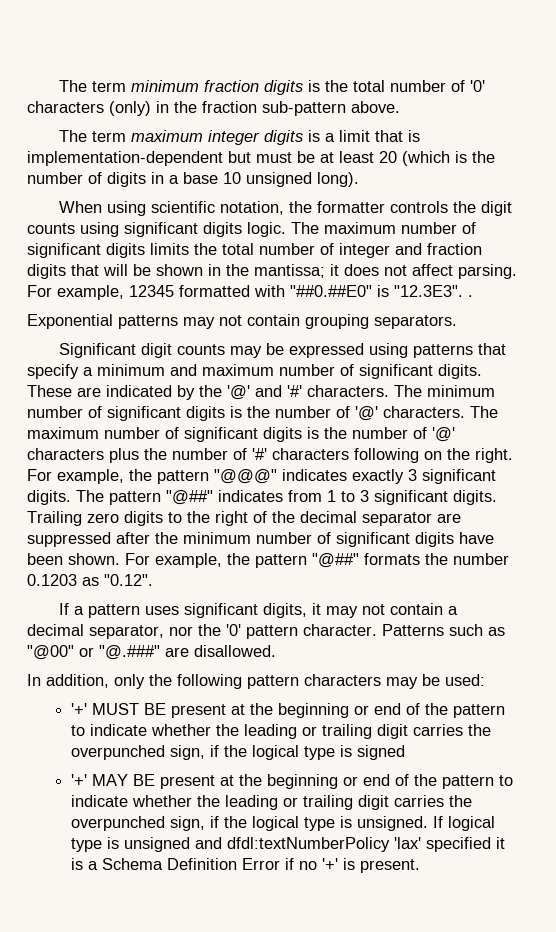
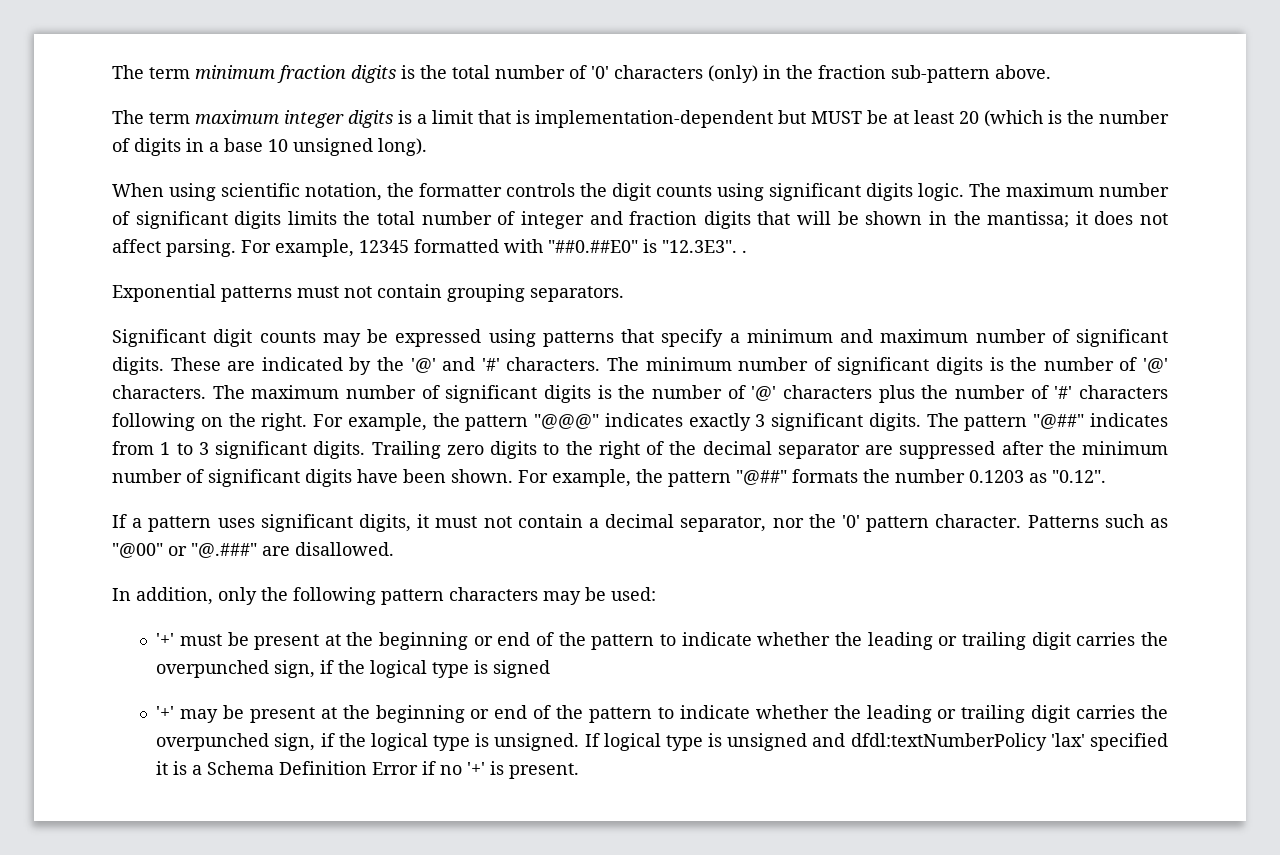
- The term maximum integer digits is a limit that is implementation-dependent but must be at least 20 (which is the number of digits in a base 10 unsigned long).
+ The term maximum integer digits is a limit that is implementation-dependent but MUST be at least 20 (which is the number of digits in a base 10 unsigned long).
- Exponential patterns may not contain grouping separators.
+ Exponential patterns must not contain grouping separators.
- If a pattern uses significant digits, it may not contain a decimal separator, nor the '0' pattern character.
+ If a pattern uses significant digits, it must not contain a decimal separator, nor the '0' pattern character.
- '+' MUST BE present at the beginning or end of the pattern to indicate whether the leading or trailing digit carries the overpunched sign, if the logical type is signed
+ '+' must be present at the beginning or end of the pattern to indicate whether the leading or trailing digit carries the overpunched sign, if the logical type is signed
- '+' MAY BE present at the beginning or end of the pattern to indicate whether the leading or trailing digit carries the overpunched sign, if the logical type is unsigned.
+ '+' may be present at the beginning or end of the pattern to indicate whether the leading or trailing digit carries the overpunched sign, if the logical type is unsigned.

